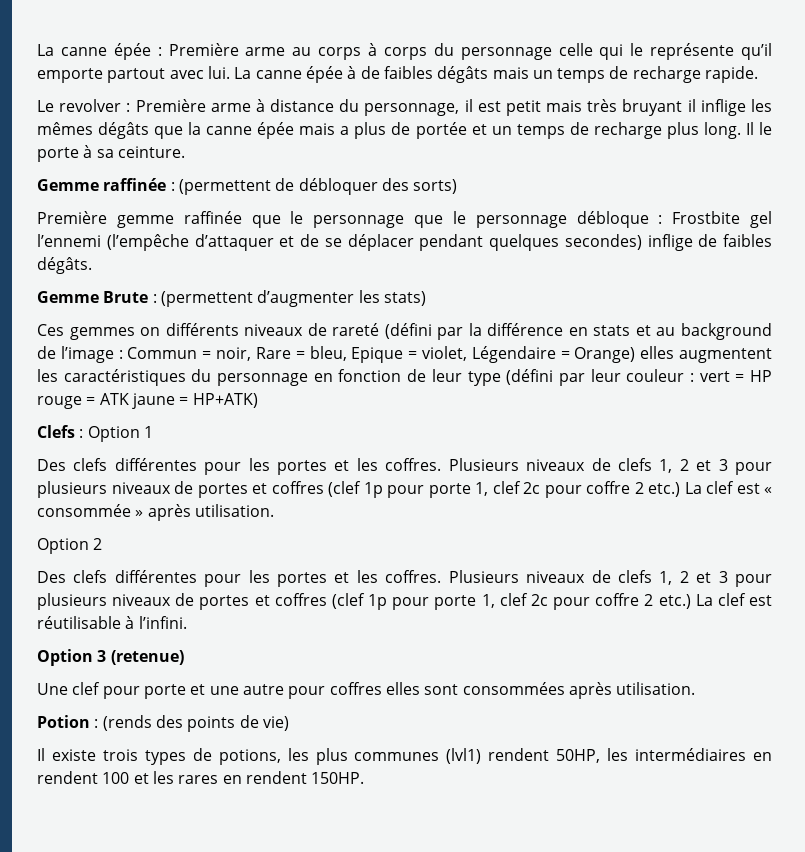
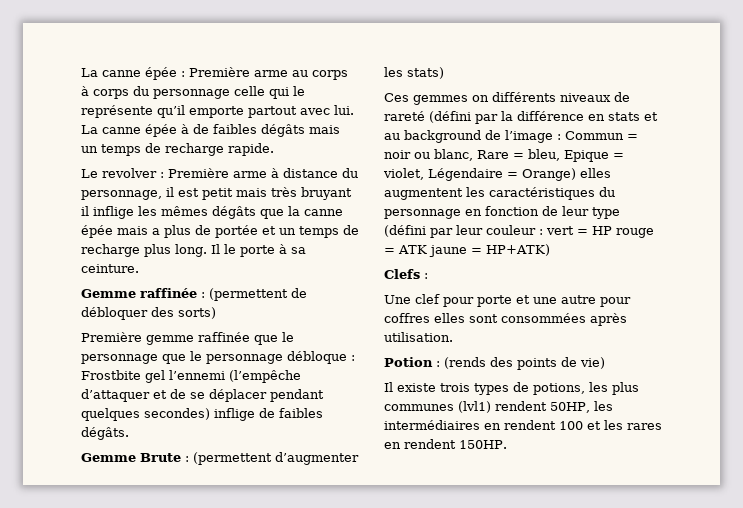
- Ces gemmes on différents niveaux de rareté (défini par la différence en stats et au background de l’image : Commun = noir, Rare = bleu, Epique = violet, Légendaire = Orange) elles augmentent les caractéristiques du personnage en fonction de leur type (défini par leur couleur : vert = HP rouge = ATK jaune = HP+ATK)
+ Ces gemmes on différents niveaux de rareté (défini par la différence en stats et au background de l’image : Commun = noir ou blanc, Rare = bleu, Epique = violet, Légendaire = Orange) elles augmentent les caractéristiques du personnage en fonction de leur type (défini par leur couleur : vert = HP rouge = ATK jaune = HP+ATK)
- Clefs : Option 1
- Des clefs différentes pour les portes et les coffres. Plusieurs niveaux de clefs 1, 2 et 3 pour plusieurs niveaux de portes et coffres (clef 1p pour porte 1, clef 2c pour coffre 2 etc.) La clef est « consommée » après utilisation.
- Option 2
- Des clefs différentes pour les portes et les coffres. Plusieurs niveaux de clefs 1, 2 et 3 pour plusieurs niveaux de portes et coffres (clef 1p pour porte 1, clef 2c pour coffre 2 etc.) La clef est réutilisable à l’infini.
- Option 3 (retenue)
+ Clefs :

